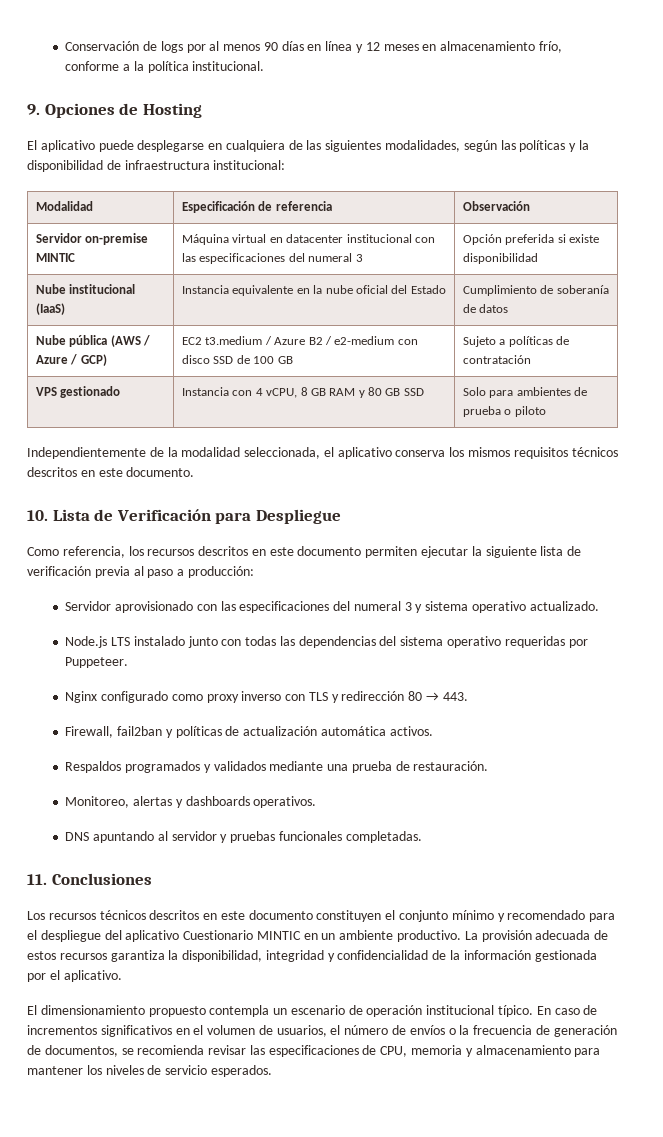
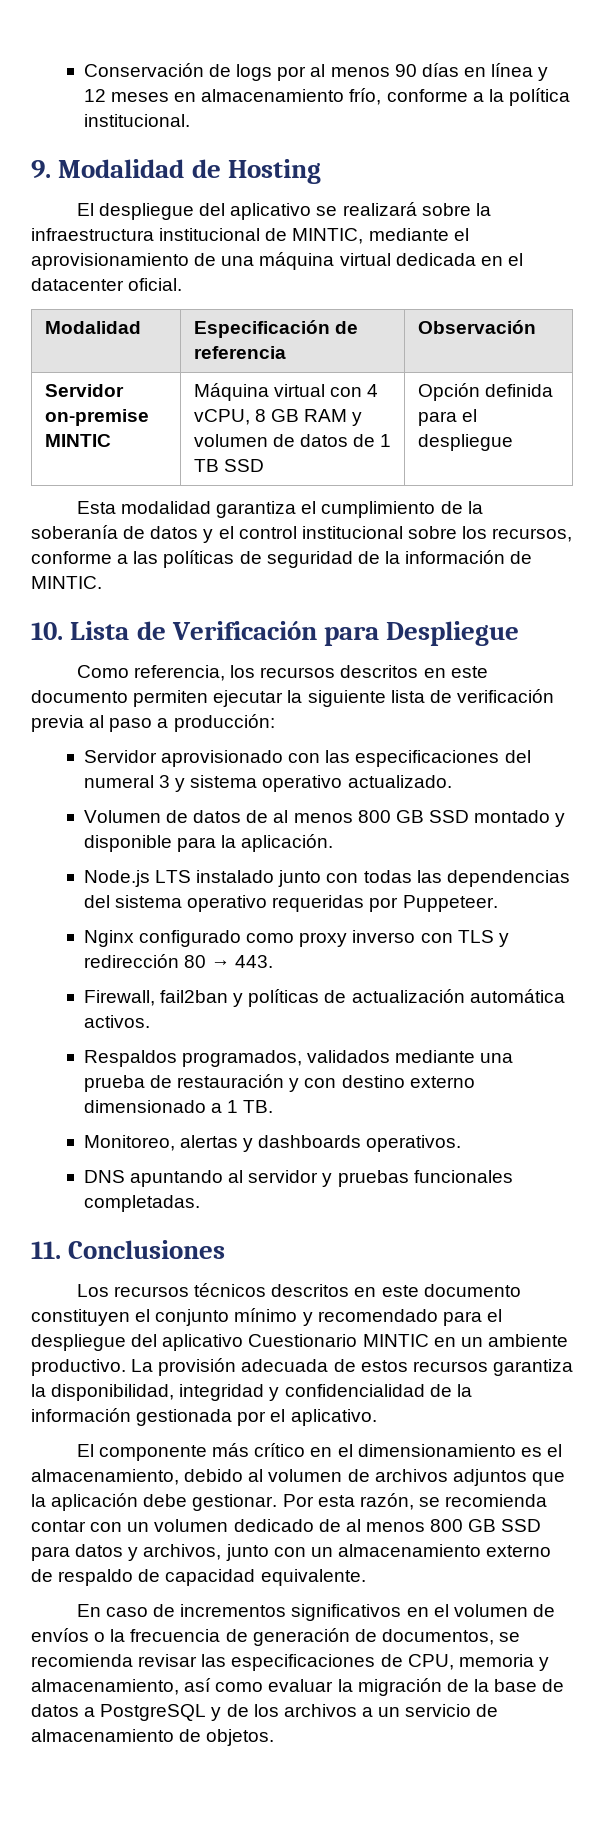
- 9. Opciones de Hosting
+ 9. Modalidad de Hosting
- El aplicativo puede desplegarse en cualquiera de las siguientes modalidades, según las políticas y la disponibilidad de infraestructura institucional:
+ El despliegue del aplicativo se realizará sobre la infraestructura institucional de MINTIC, mediante el aprovisionamiento de una máquina virtual dedicada en el datacenter oficial.
- Servidor on-premise MINTIC | Máquina virtual en datacenter institucional con las especificaciones del numeral 3 | Opción preferida si existe disponibilidad
- Nube institucional (IaaS) | Instancia equivalente en la nube oficial del Estado | Cumplimiento de soberanía de datos
- Nube pública (AWS / Azure / GCP) | EC2 t3.medium / Azure B2 / e2-medium con disco SSD de 100 GB | Sujeto a políticas de contratación
- VPS gestionado | Instancia con 4 vCPU, 8 GB RAM y 80 GB SSD | Solo para ambientes de prueba o piloto
- Independientemente de la modalidad seleccionada, el aplicativo conserva los mismos requisitos técnicos descritos en este documento.
+ Servidor on-premise MINTIC | Máquina virtual con 4 vCPU, 8 GB RAM y volumen de datos de 1 TB SSD | Opción definida para el despliegue
+ Esta modalidad garantiza el cumplimiento de la soberanía de datos y el control institucional sobre los recursos, conforme a las políticas de seguridad de la información de MINTIC.
+ Volumen de datos de al menos 800 GB SSD montado y disponible para la aplicación.
- Respaldos programados y validados mediante una prueba de restauración.
+ Respaldos programados, validados mediante una prueba de restauración y con destino externo dimensionado a 1 TB.
- El dimensionamiento propuesto contempla un escenario de operación institucional típico. En caso de incrementos significativos en el volumen de usuarios, el número de envíos o la frecuencia de generación de documentos, se recomienda revisar las especificaciones de CPU, memoria y almacenamiento para mantener los niveles de servicio esperados.
+ El componente más crítico en el dimensionamiento es el almacenamiento, debido al volumen de archivos adjuntos que la aplicación debe gestionar. Por esta razón, se recomienda contar con un volumen dedicado de al menos 800 GB SSD para datos y archivos, junto con un almacenamiento externo de respaldo de capacidad equivalente.
+ En caso de incrementos significativos en el volumen de envíos o la frecuencia de generación de documentos, se recomienda revisar las especificaciones de CPU, memoria y almacenamiento, así como evaluar la migración de la base de datos a PostgreSQL y de los archivos a un servicio de almacenamiento de objetos.

